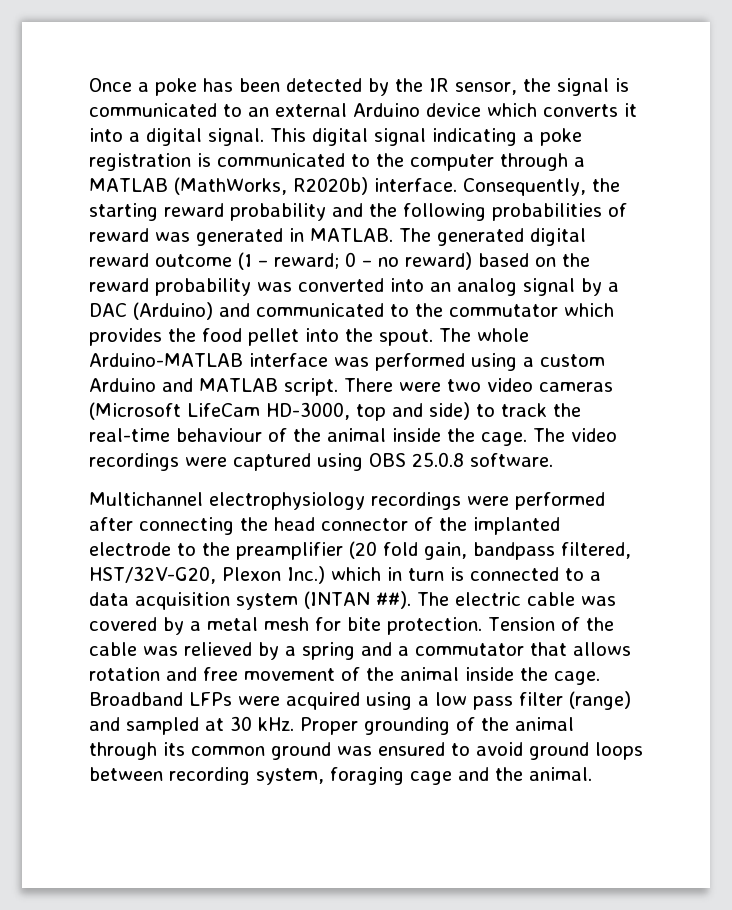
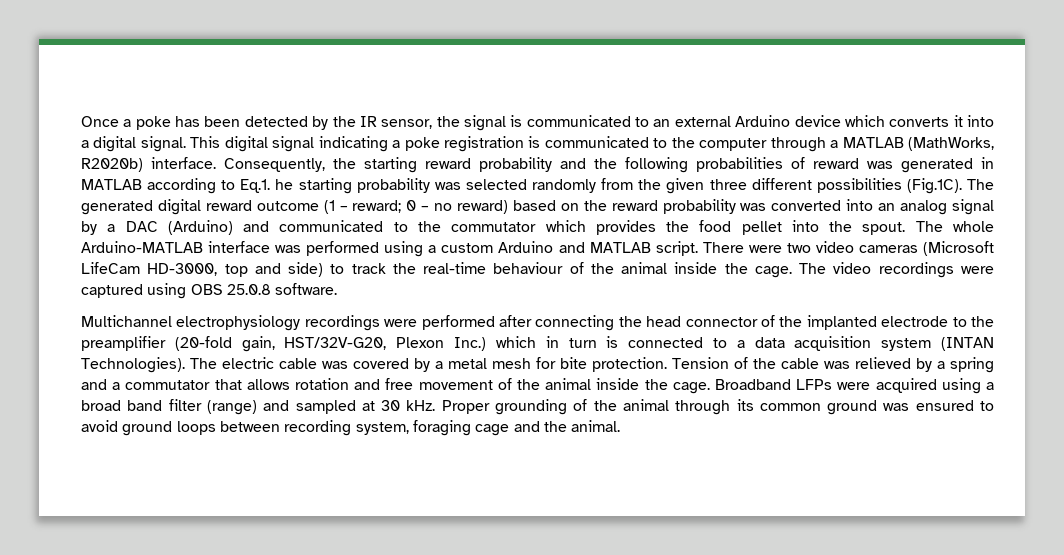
- Consequently, the starting reward probability and the following probabilities of reward was generated in MATLAB. The generated digital reward outcome (1 – reward; 0 – no reward) based on the reward probability was converted into an analog signal by a DAC (Arduino) and communicated to the commutator which provides the food pellet into the spout.
+ Consequently, the starting reward probability and the following probabilities of reward was generated in MATLAB according to Eq.1. he starting probability was selected randomly from the given three different possibilities (Fig.1C). The generated digital reward outcome (1 – reward; 0 – no reward) based on the reward probability was converted into an analog signal by a DAC (Arduino) and communicated to the commutator which provides the food pellet into the spout.
- Multichannel electrophysiology recordings were performed after connecting the head connector of the implanted electrode to the preamplifier (20 fold gain, bandpass filtered, HST/32V-G20, Plexon Inc.) which in turn is connected to a data acquisition system (INTAN ##).
+ Multichannel electrophysiology recordings were performed after connecting the head connector of the implanted electrode to the preamplifier (20-fold gain, HST/32V-G20, Plexon Inc.) which in turn is connected to a data acquisition system (INTAN Technologies).
- Broadband LFPs were acquired using a low pass filter (range) and sampled at 30 kHz.
+ Broadband LFPs were acquired using a broad band filter (range) and sampled at 30 kHz.

